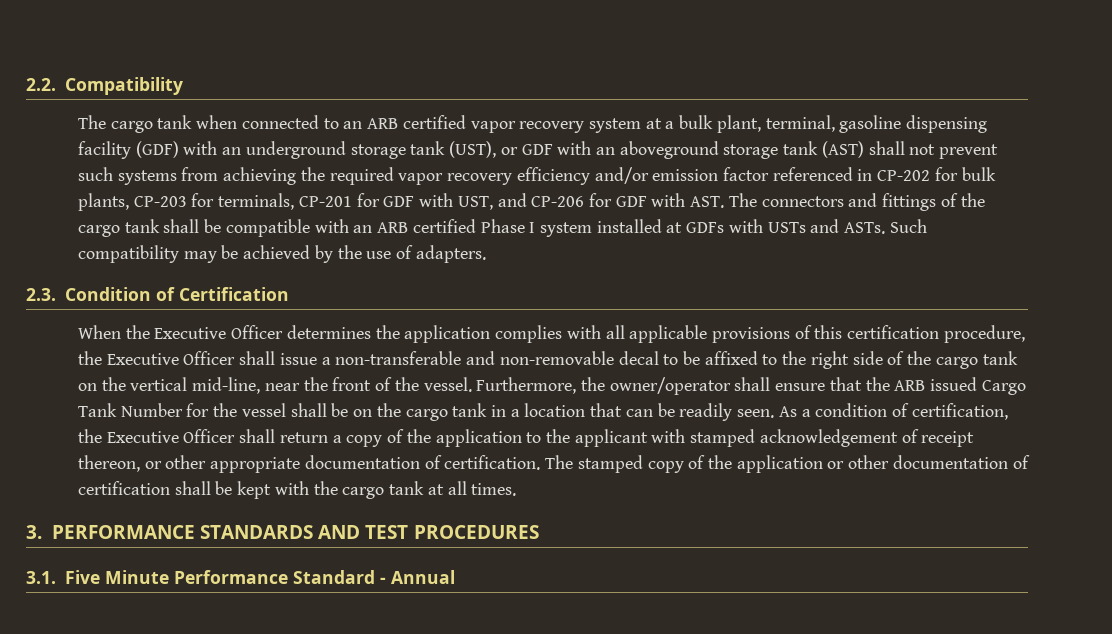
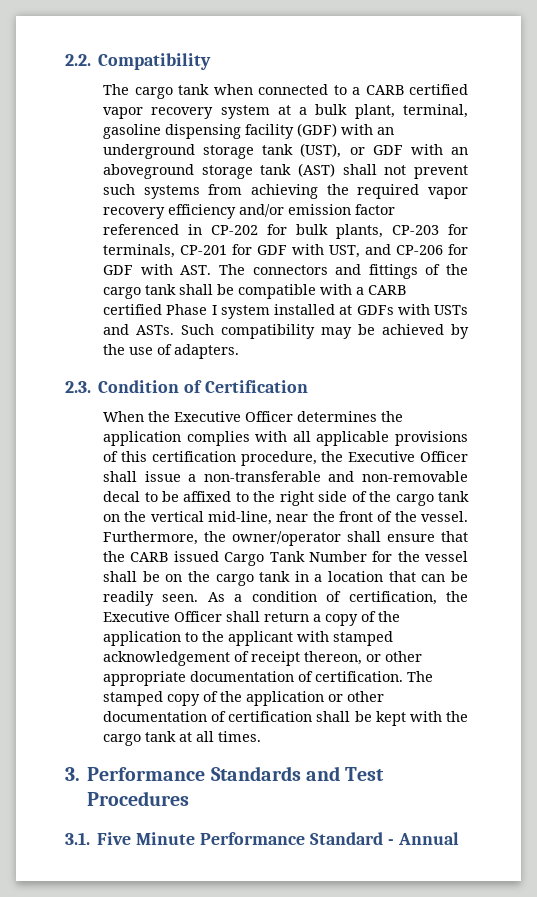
- The cargo tank when connected to an ARB certified vapor recovery system at a bulk plant, terminal, gasoline dispensing facility (GDF) with an underground storage tank (UST), or GDF with an aboveground storage tank (AST) shall not prevent such systems from achieving the required vapor recovery efficiency and/or emission factor referenced in CP-202 for bulk plants, CP-203 for terminals, CP-201 for GDF with UST, and CP-206 for GDF with AST. The connectors and fittings of the cargo tank shall be compatible with an ARB certified Phase I system installed at GDFs with USTs and ASTs.
+ The cargo tank when connected to a CARB certified vapor recovery system at a bulk plant, terminal, gasoline dispensing facility (GDF) with an underground storage tank (UST), or GDF with an aboveground storage tank (AST) shall not prevent such systems from achieving the required vapor recovery efficiency and/or emission factor referenced in CP-202 for bulk plants, CP-203 for terminals, CP-201 for GDF with UST, and CP-206 for GDF with AST. The connectors and fittings of the cargo tank shall be compatible with a CARB certified Phase I system installed at GDFs with USTs and ASTs.
- Furthermore, the owner/operator shall ensure that the ARB issued Cargo Tank Number for the vessel shall be on the cargo tank in a location that can be readily seen.
+ Furthermore, the owner/operator shall ensure that the CARB issued Cargo Tank Number for the vessel shall be on the cargo tank in a location that can be readily seen.
- 3. PERFORMANCE STANDARDS AND TEST PROCEDURES
+ 3. Performance Standards and Test Procedures

